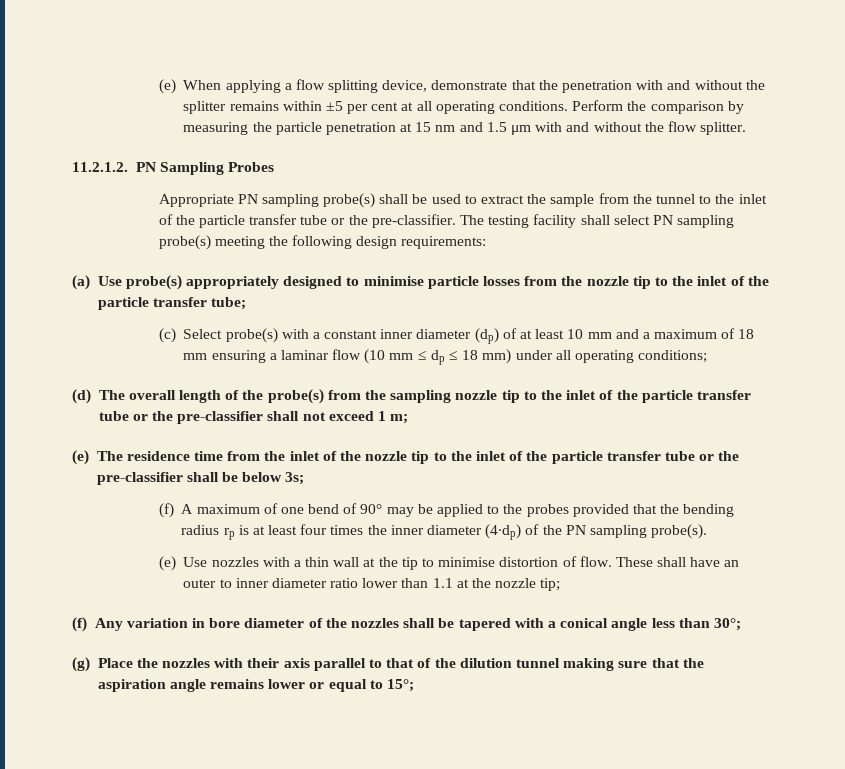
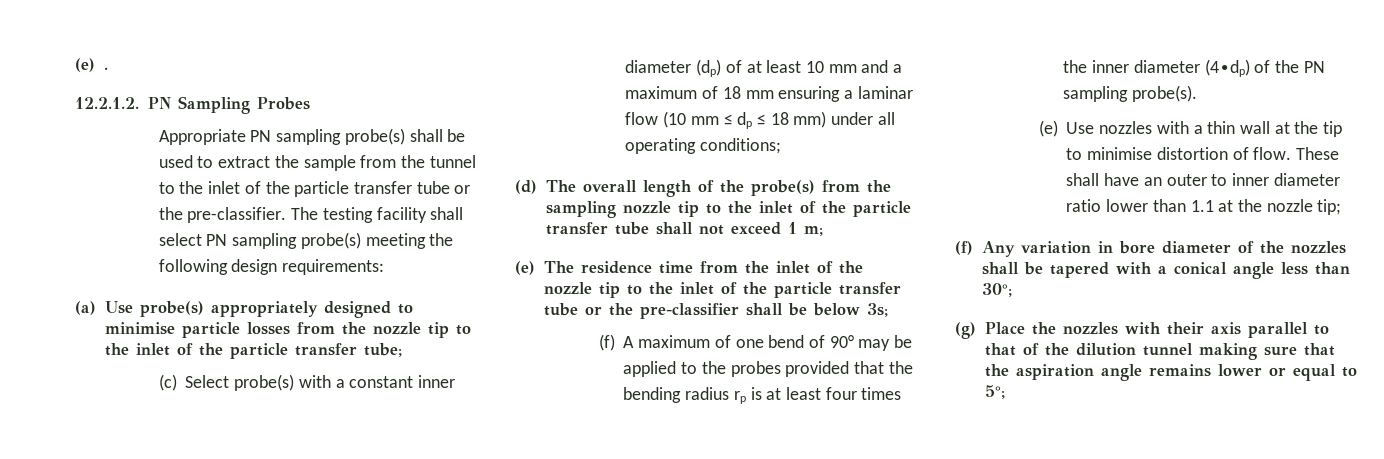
- (e) When applying a flow splitting device, demonstrate that the penetration with and without the splitter remains within ±5 per cent at all operating conditions. Perform the comparison by measuring the particle penetration at 15 nm and 1.5 μm with and without the flow splitter.
- 11.2.1.2. PN Sampling Probes
+ (e) .
+ 12.2.1.2. PN Sampling Probes
- (d) The overall length of the probe(s) from the sampling nozzle tip to the inlet of the particle transfer tube or the pre-classifier shall not exceed 1 m;
+ (d) The overall length of the probe(s) from the sampling nozzle tip to the inlet of the particle transfer tube shall not exceed 1 m;
- (g) Place the nozzles with their axis parallel to that of the dilution tunnel making sure that the aspiration angle remains lower or equal to 15°;
+ (g) Place the nozzles with their axis parallel to that of the dilution tunnel making sure that the aspiration angle remains lower or equal to 5°;

